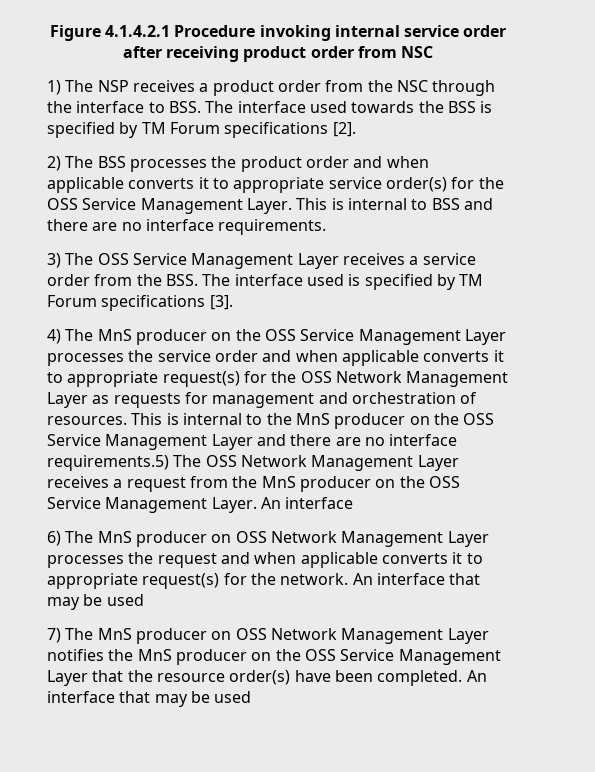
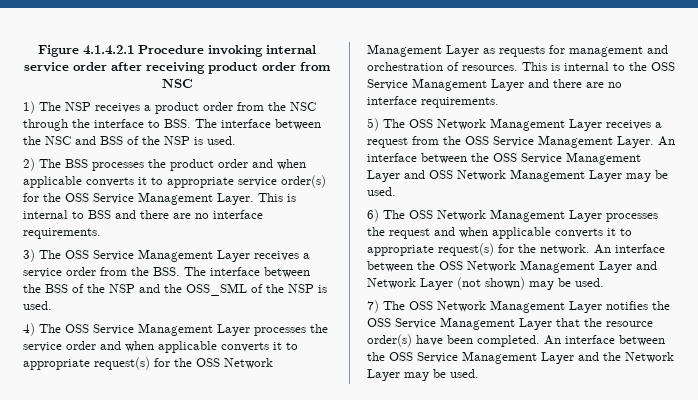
- 1) The NSP receives a product order from the NSC through the interface to BSS. The interface used towards the BSS is specified by TM Forum specifications [2].
+ 1) The NSP receives a product order from the NSC through the interface to BSS. The interface between the NSC and BSS of the NSP is used.
- 3) The OSS Service Management Layer receives a service order from the BSS. The interface used is specified by TM Forum specifications [3].
- 4) The MnS producer on the OSS Service Management Layer processes the service order and when applicable converts it to appropriate request(s) for the OSS Network Management Layer as requests for management and orchestration of resources.
+ 3) The OSS Service Management Layer receives a service order from the BSS. The interface between the BSS of the NSP and the OSS_SML of the NSP is used.
+ 4) The OSS Service Management Layer processes the service order and when applicable converts it to appropriate request(s) for the OSS Network Management Layer as requests for management and orchestration of resources.
- This is internal to the MnS producer on the OSS Service Management Layer and there are no interface requirements.5) The OSS Network Management Layer receives a request from the MnS producer on the OSS Service Management Layer. An interface
+ This is internal to the OSS Service Management Layer and there are no interface requirements.
+ 5) The OSS Network Management Layer receives a request from the OSS Service Management Layer. An interface between the OSS Service Management Layer and OSS Network Management Layer may be used.
- 6) The MnS producer on OSS Network Management Layer processes the request and when applicable converts it to appropriate request(s) for the network. An interface that may be used
+ 6) The OSS Network Management Layer processes the request and when applicable converts it to appropriate request(s) for the network. An interface between the OSS Network Management Layer and Network Layer (not shown) may be used.
- 7) The MnS producer on OSS Network Management Layer notifies the MnS producer on the OSS Service Management Layer that the resource order(s) have been completed. An interface that may be used
+ 7) The OSS Network Management Layer notifies the OSS Service Management Layer that the resource order(s) have been completed. An interface between the OSS Service Management Layer and the Network Layer may be used.

